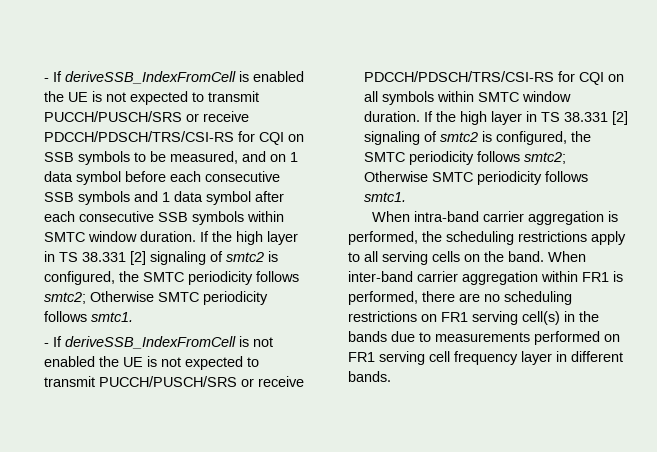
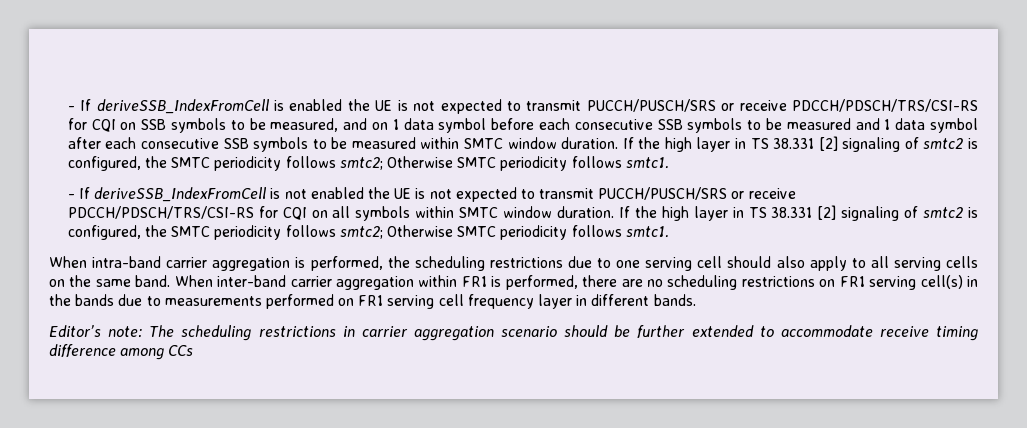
- - If deriveSSB_IndexFromCell is enabled the UE is not expected to transmit PUCCH/PUSCH/SRS or receive PDCCH/PDSCH/TRS/CSI-RS for CQI on SSB symbols to be measured, and on 1 data symbol before each consecutive SSB symbols and 1 data symbol after each consecutive SSB symbols within SMTC window duration.
+ - If deriveSSB_IndexFromCell is enabled the UE is not expected to transmit PUCCH/PUSCH/SRS or receive PDCCH/PDSCH/TRS/CSI-RS for CQI on SSB symbols to be measured, and on 1 data symbol before each consecutive SSB symbols to be measured and 1 data symbol after each consecutive SSB symbols to be measured within SMTC window duration.
- When intra-band carrier aggregation is performed, the scheduling restrictions apply to all serving cells on the band.
+ When intra-band carrier aggregation is performed, the scheduling restrictions due to one serving cell should also apply to all serving cells on the same band.
+ Editor’s note: The scheduling restrictions in carrier aggregation scenario should be further extended to accommodate receive timing difference among CCs

